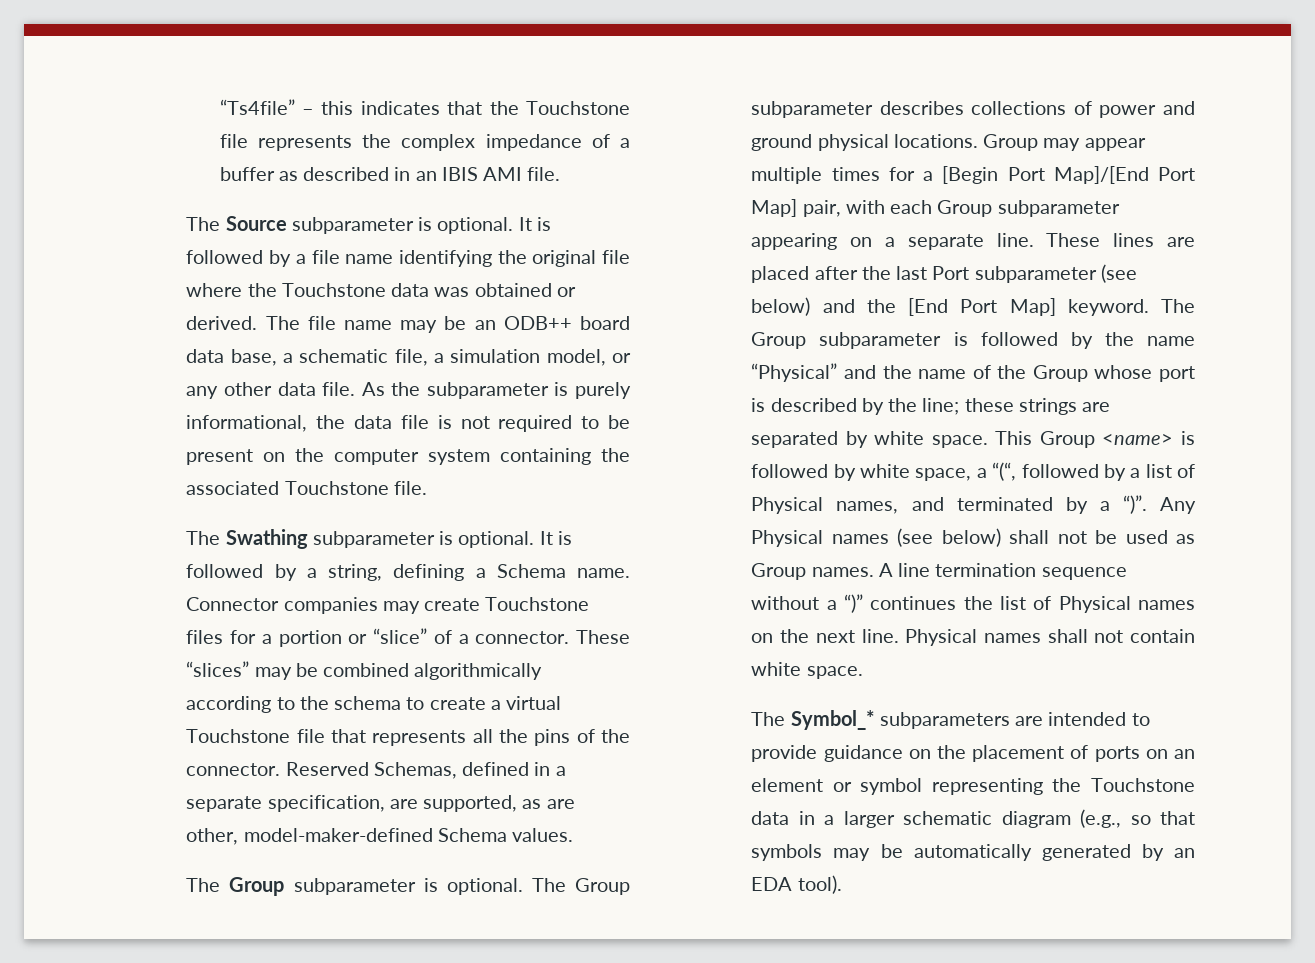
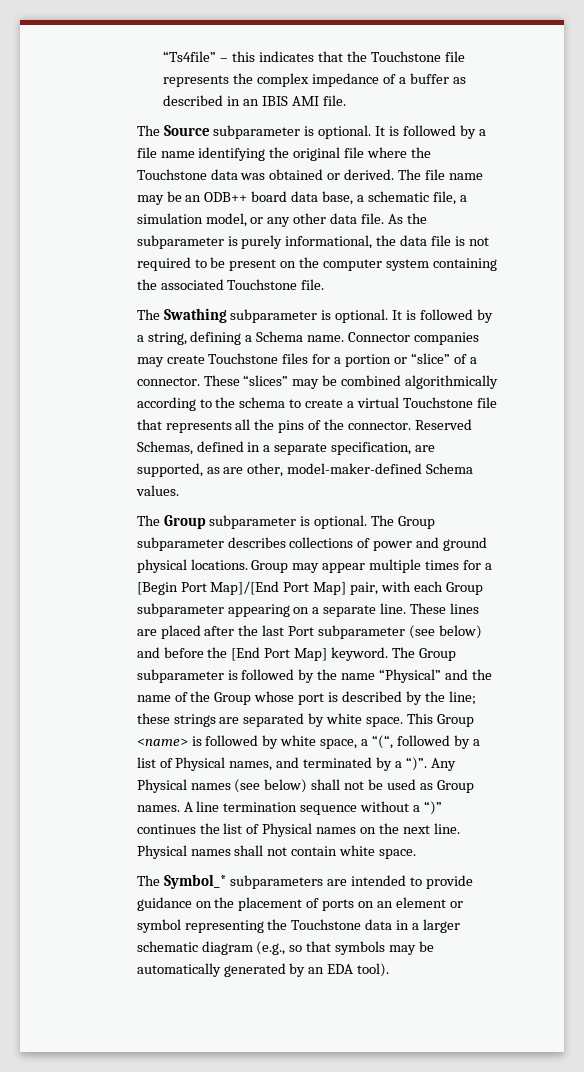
- These lines are placed after the last Port subparameter (see below) and the [End Port Map] keyword.
+ These lines are placed after the last Port subparameter (see below) and before the [End Port Map] keyword.

